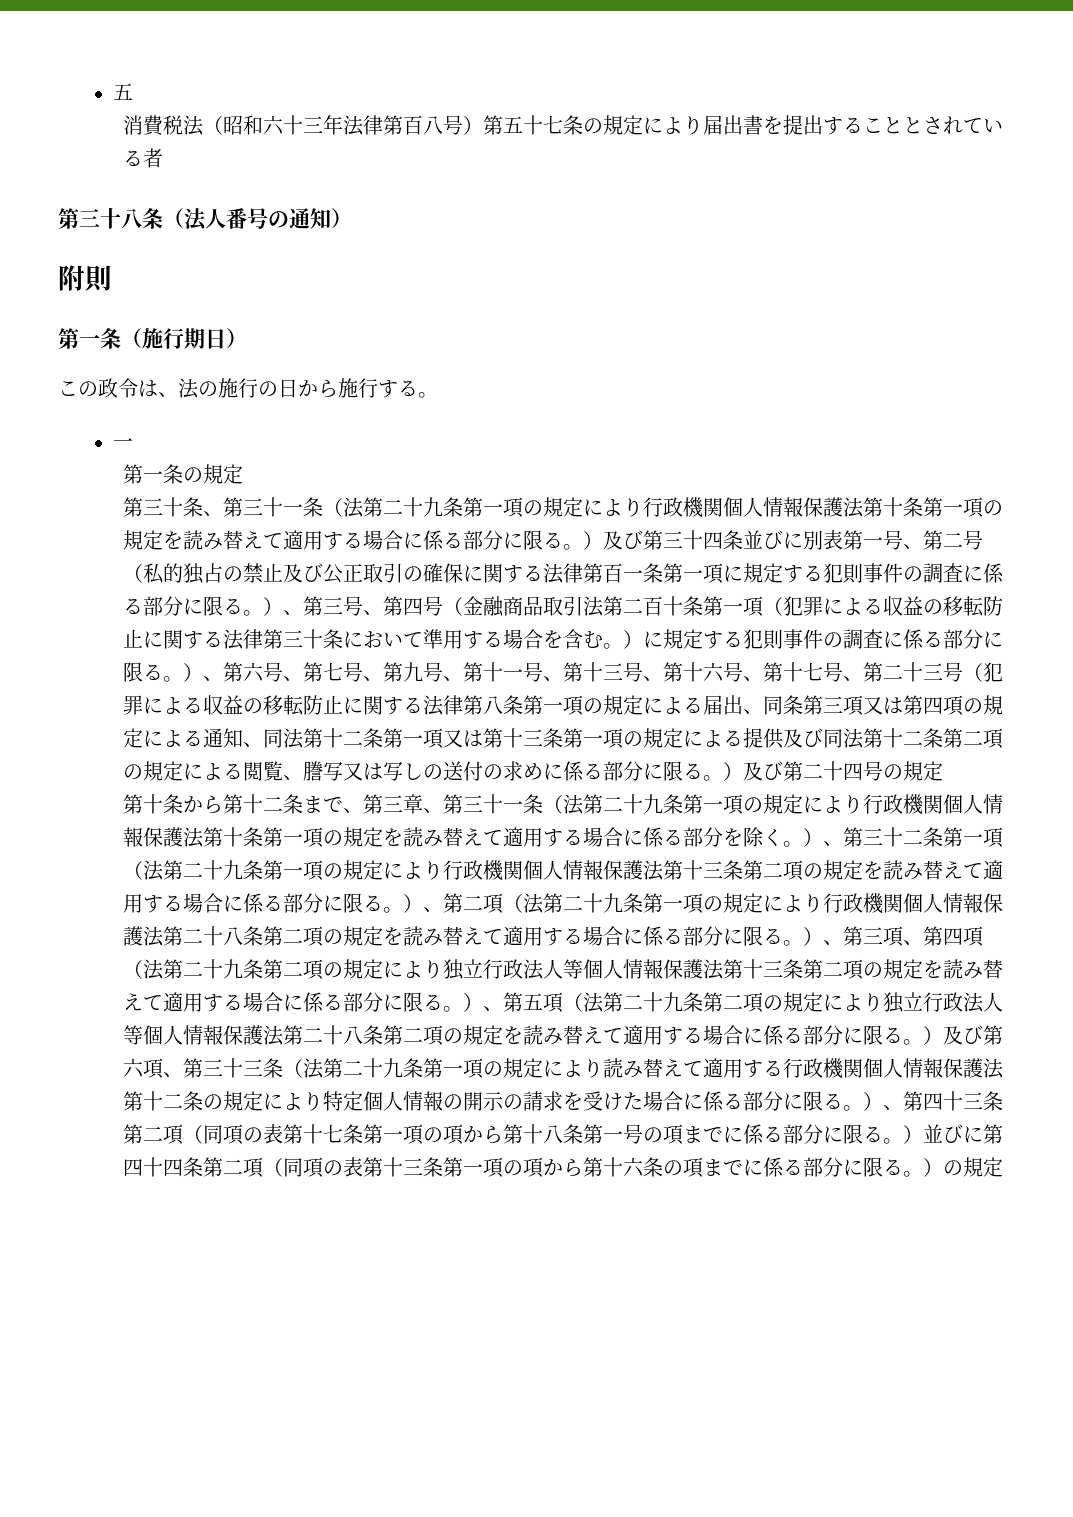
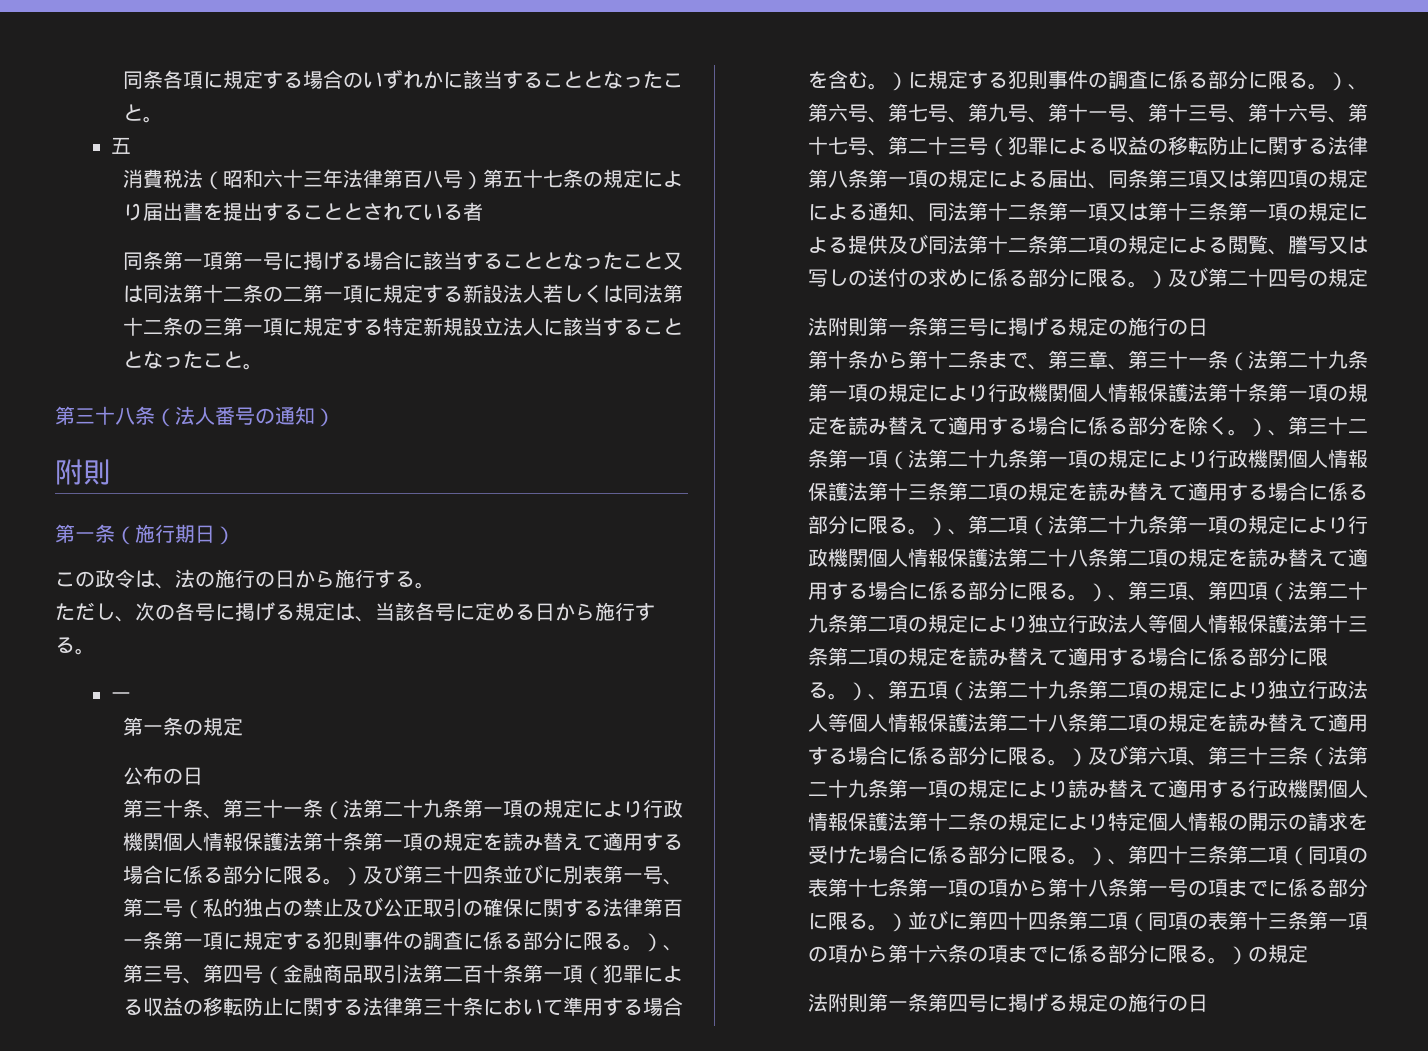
+ 同条各項に規定する場合のいずれかに該当することとなったこと。
+ 同条第一項第一号に掲げる場合に該当することとなったこと又は同法第十二条の二第一項に規定する新設法人若しくは同法第十二条の三第一項に規定する特定新規設立法人に該当することとなったこと。
+ ただし、次の各号に掲げる規定は、当該各号に定める日から施行する。
+ 公布の日
+ 法附則第一条第三号に掲げる規定の施行の日
+ 法附則第一条第四号に掲げる規定の施行の日

